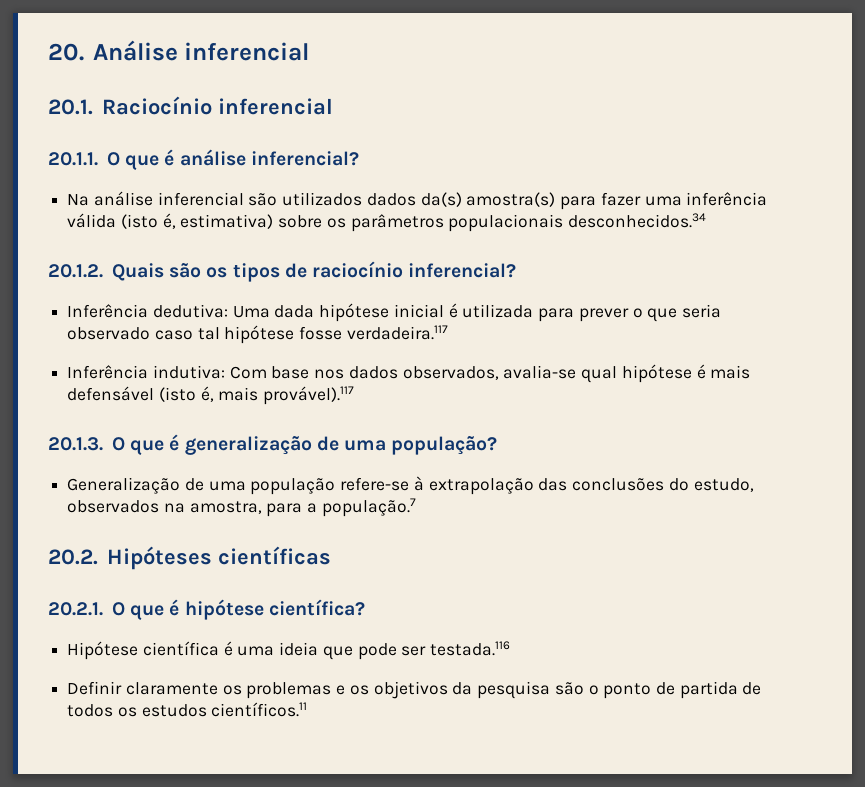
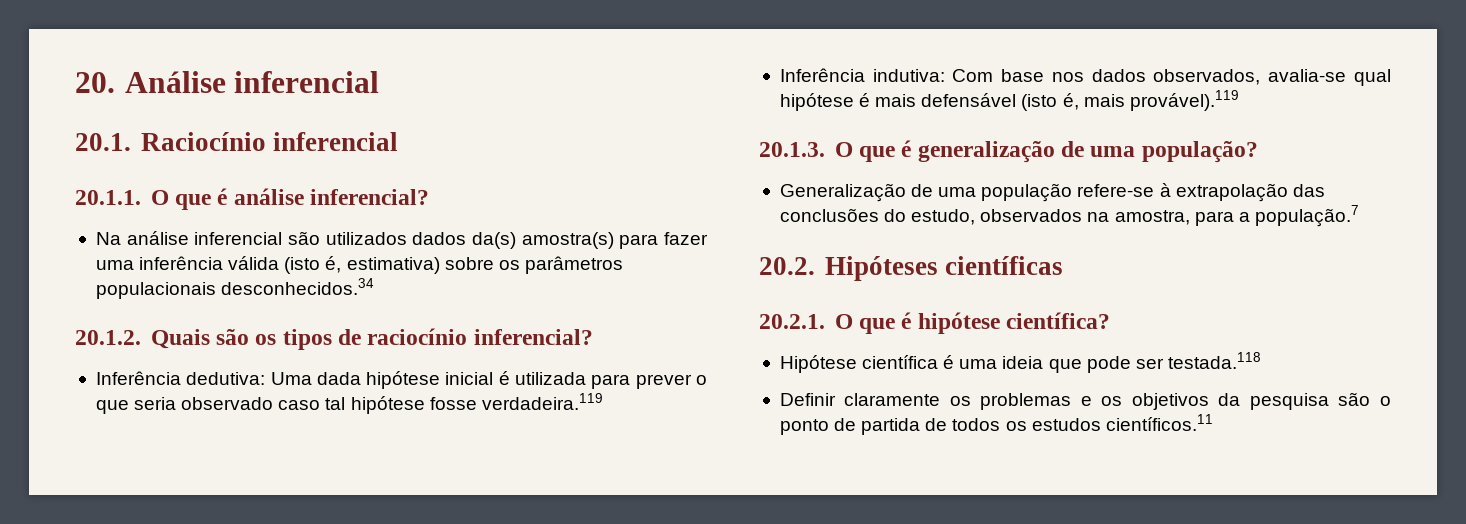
- Inferência dedutiva: Uma dada hipótese inicial é utilizada para prever o que seria observado caso tal hipótese fosse verdadeira.117
+ Inferência dedutiva: Uma dada hipótese inicial é utilizada para prever o que seria observado caso tal hipótese fosse verdadeira.119
- Inferência indutiva: Com base nos dados observados, avalia-se qual hipótese é mais defensável (isto é, mais provável).117
+ Inferência indutiva: Com base nos dados observados, avalia-se qual hipótese é mais defensável (isto é, mais provável).119
- Hipótese científica é uma ideia que pode ser testada.116
+ Hipótese científica é uma ideia que pode ser testada.118

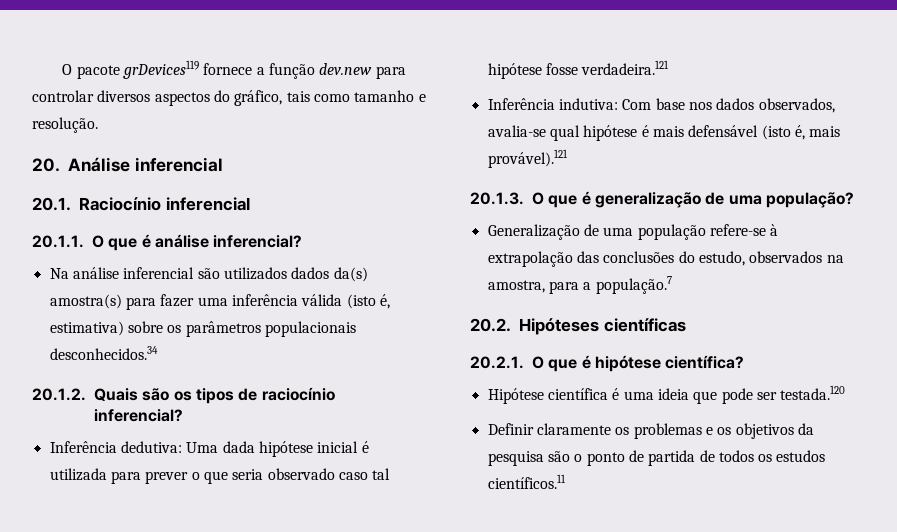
+ O pacote grDevices119 fornece a função dev.new para controlar diversos aspectos do gráfico, tais como tamanho e resolução.
- Inferência dedutiva: Uma dada hipótese inicial é utilizada para prever o que seria observado caso tal hipótese fosse verdadeira.119
+ Inferência dedutiva: Uma dada hipótese inicial é utilizada para prever o que seria observado caso tal hipótese fosse verdadeira.121
- Inferência indutiva: Com base nos dados observados, avalia-se qual hipótese é mais defensável (isto é, mais provável).119
+ Inferência indutiva: Com base nos dados observados, avalia-se qual hipótese é mais defensável (isto é, mais provável).121
- Hipótese científica é uma ideia que pode ser testada.118
+ Hipótese científica é uma ideia que pode ser testada.120

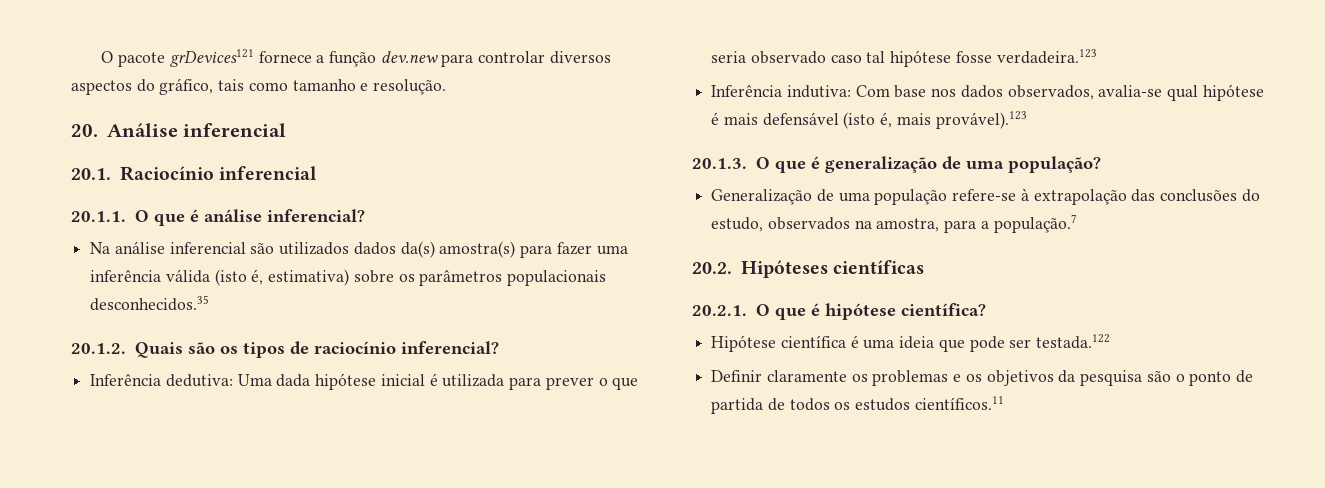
- O pacote grDevices119 fornece a função dev.new para controlar diversos aspectos do gráfico, tais como tamanho e resolução.
+ O pacote grDevices121 fornece a função dev.new para controlar diversos aspectos do gráfico, tais como tamanho e resolução.
- Na análise inferencial são utilizados dados da(s) amostra(s) para fazer uma inferência válida (isto é, estimativa) sobre os parâmetros populacionais desconhecidos.34
+ Na análise inferencial são utilizados dados da(s) amostra(s) para fazer uma inferência válida (isto é, estimativa) sobre os parâmetros populacionais desconhecidos.35
- Inferência dedutiva: Uma dada hipótese inicial é utilizada para prever o que seria observado caso tal hipótese fosse verdadeira.121
+ Inferência dedutiva: Uma dada hipótese inicial é utilizada para prever o que seria observado caso tal hipótese fosse verdadeira.123
- Inferência indutiva: Com base nos dados observados, avalia-se qual hipótese é mais defensável (isto é, mais provável).121
+ Inferência indutiva: Com base nos dados observados, avalia-se qual hipótese é mais defensável (isto é, mais provável).123
- Hipótese científica é uma ideia que pode ser testada.120
+ Hipótese científica é uma ideia que pode ser testada.122

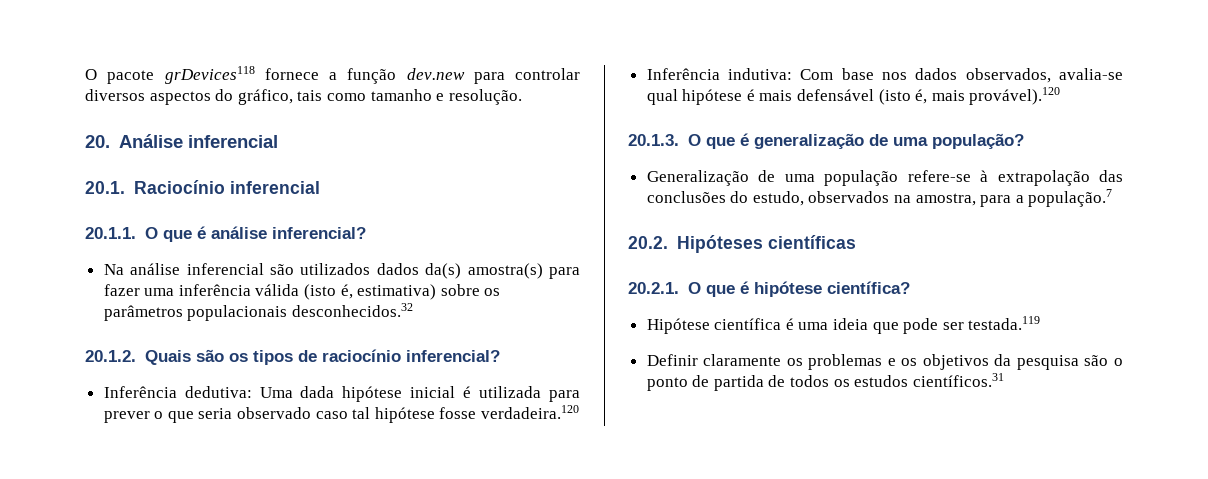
- O pacote grDevices121 fornece a função dev.new para controlar diversos aspectos do gráfico, tais como tamanho e resolução.
+ O pacote grDevices118 fornece a função dev.new para controlar diversos aspectos do gráfico, tais como tamanho e resolução.
- Na análise inferencial são utilizados dados da(s) amostra(s) para fazer uma inferência válida (isto é, estimativa) sobre os parâmetros populacionais desconhecidos.35
+ Na análise inferencial são utilizados dados da(s) amostra(s) para fazer uma inferência válida (isto é, estimativa) sobre os parâmetros populacionais desconhecidos.32
- Inferência dedutiva: Uma dada hipótese inicial é utilizada para prever o que seria observado caso tal hipótese fosse verdadeira.123
+ Inferência dedutiva: Uma dada hipótese inicial é utilizada para prever o que seria observado caso tal hipótese fosse verdadeira.120
- Inferência indutiva: Com base nos dados observados, avalia-se qual hipótese é mais defensável (isto é, mais provável).123
+ Inferência indutiva: Com base nos dados observados, avalia-se qual hipótese é mais defensável (isto é, mais provável).120
- Hipótese científica é uma ideia que pode ser testada.122
+ Hipótese científica é uma ideia que pode ser testada.119
- Definir claramente os problemas e os objetivos da pesquisa são o ponto de partida de todos os estudos científicos.11
+ Definir claramente os problemas e os objetivos da pesquisa são o ponto de partida de todos os estudos científicos.31

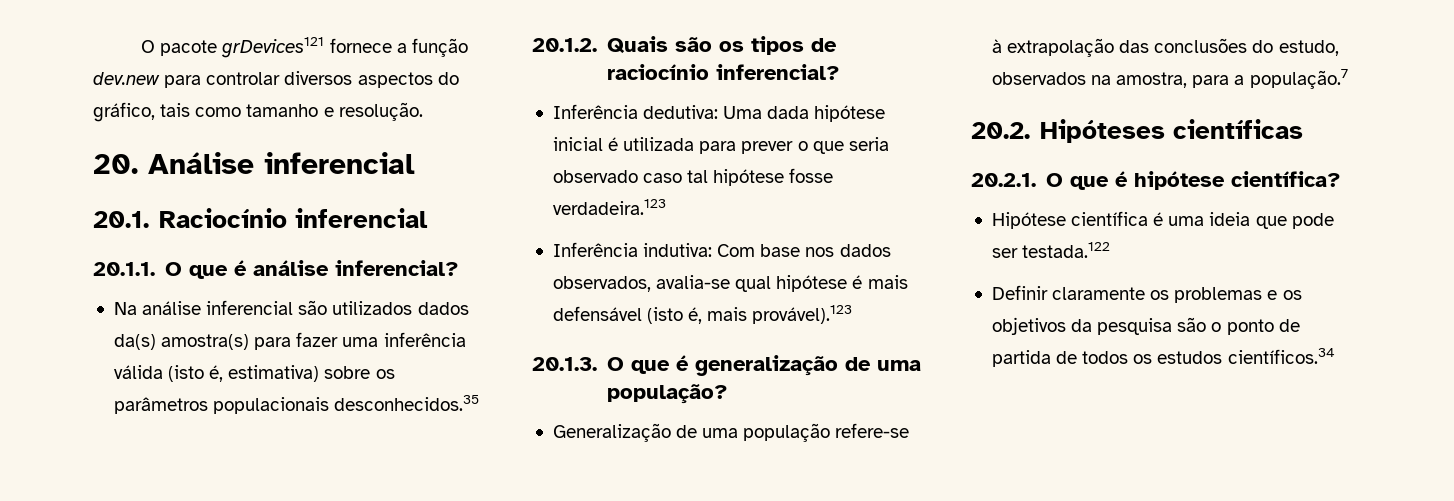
- O pacote grDevices118 fornece a função dev.new para controlar diversos aspectos do gráfico, tais como tamanho e resolução.
+ O pacote grDevices121 fornece a função dev.new para controlar diversos aspectos do gráfico, tais como tamanho e resolução.
- Na análise inferencial são utilizados dados da(s) amostra(s) para fazer uma inferência válida (isto é, estimativa) sobre os parâmetros populacionais desconhecidos.32
+ Na análise inferencial são utilizados dados da(s) amostra(s) para fazer uma inferência válida (isto é, estimativa) sobre os parâmetros populacionais desconhecidos.35
- Inferência dedutiva: Uma dada hipótese inicial é utilizada para prever o que seria observado caso tal hipótese fosse verdadeira.120
+ Inferência dedutiva: Uma dada hipótese inicial é utilizada para prever o que seria observado caso tal hipótese fosse verdadeira.123
- Inferência indutiva: Com base nos dados observados, avalia-se qual hipótese é mais defensável (isto é, mais provável).120
+ Inferência indutiva: Com base nos dados observados, avalia-se qual hipótese é mais defensável (isto é, mais provável).123
- Hipótese científica é uma ideia que pode ser testada.119
+ Hipótese científica é uma ideia que pode ser testada.122
- Definir claramente os problemas e os objetivos da pesquisa são o ponto de partida de todos os estudos científicos.31
+ Definir claramente os problemas e os objetivos da pesquisa são o ponto de partida de todos os estudos científicos.34

